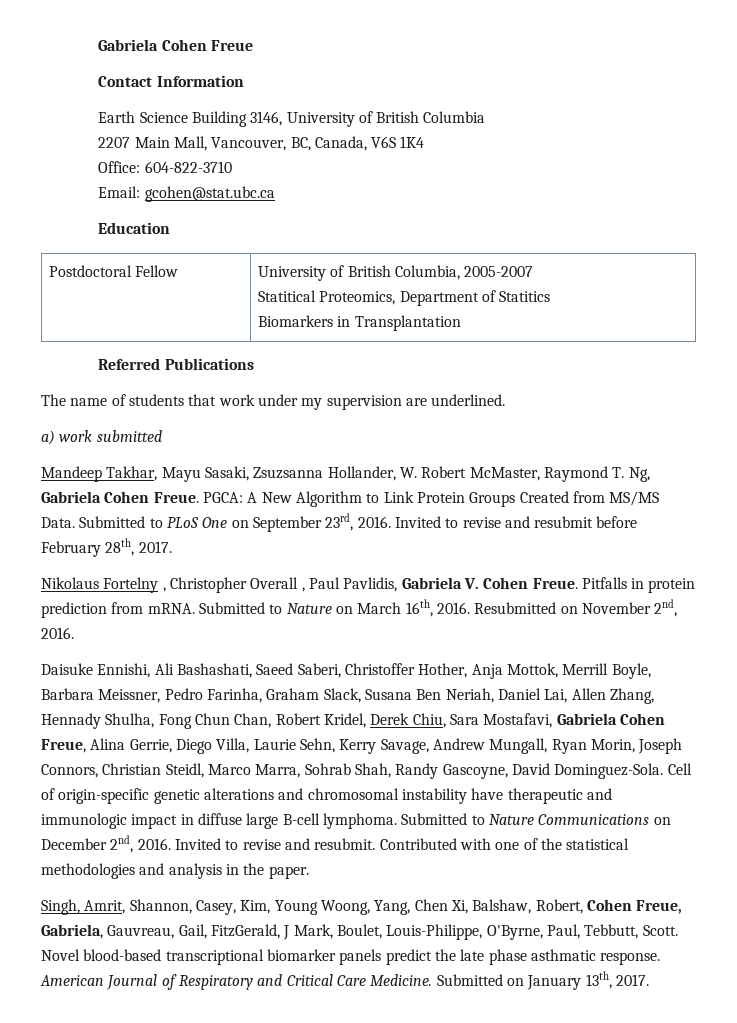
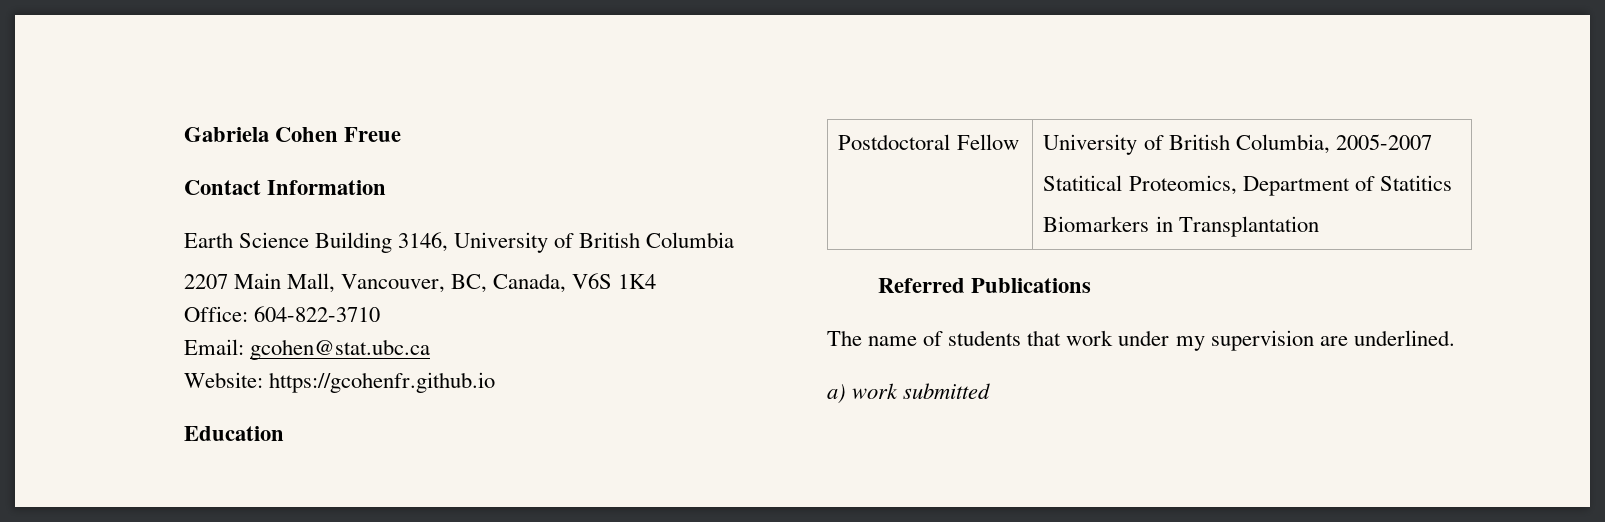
+ Website: https://gcohenfr.github.io
- Mandeep Takhar, Mayu Sasaki, Zsuzsanna Hollander, W. Robert McMaster, Raymond T. Ng, Gabriela Cohen Freue. PGCA: A New Algorithm to Link Protein Groups Created from MS/MS Data. Submitted to PLoS One on September 23rd, 2016. Invited to revise and resubmit before February 28th, 2017.
- Nikolaus Fortelny , Christopher Overall , Paul Pavlidis, Gabriela V. Cohen Freue. Pitfalls in protein prediction from mRNA. Submitted to Nature on March 16th, 2016. Resubmitted on November 2nd, 2016.
- Daisuke Ennishi, Ali Bashashati, Saeed Saberi, Christoffer Hother, Anja Mottok, Merrill Boyle, Barbara Meissner, Pedro Farinha, Graham Slack, Susana Ben Neriah, Daniel Lai, Allen Zhang, Hennady Shulha, Fong Chun Chan, Robert Kridel, Derek Chiu, Sara Mostafavi, Gabriela Cohen Freue, Alina Gerrie, Diego Villa, Laurie Sehn, Kerry Savage, Andrew Mungall, Ryan Morin, Joseph Connors, Christian Steidl, Marco Marra, Sohrab Shah, Randy Gascoyne, David Dominguez-Sola. Cell of origin-specific genetic alterations and chromosomal instability have therapeutic and immunologic impact in diffuse large B-cell lymphoma. Submitted to Nature Communications on December 2nd, 2016. Invited to revise and resubmit. Contributed with one of the statistical methodologies and analysis in the paper.
- Singh, Amrit, Shannon, Casey, Kim, Young Woong, Yang, Chen Xi, Balshaw, Robert, Cohen Freue, Gabriela, Gauvreau, Gail, FitzGerald, J Mark, Boulet, Louis-Philippe, O'Byrne, Paul, Tebbutt, Scott. Novel blood-based transcriptional biomarker panels predict the late phase asthmatic response. American Journal of Respiratory and Critical Care Medicine. Submitted on January 13th, 2017.

